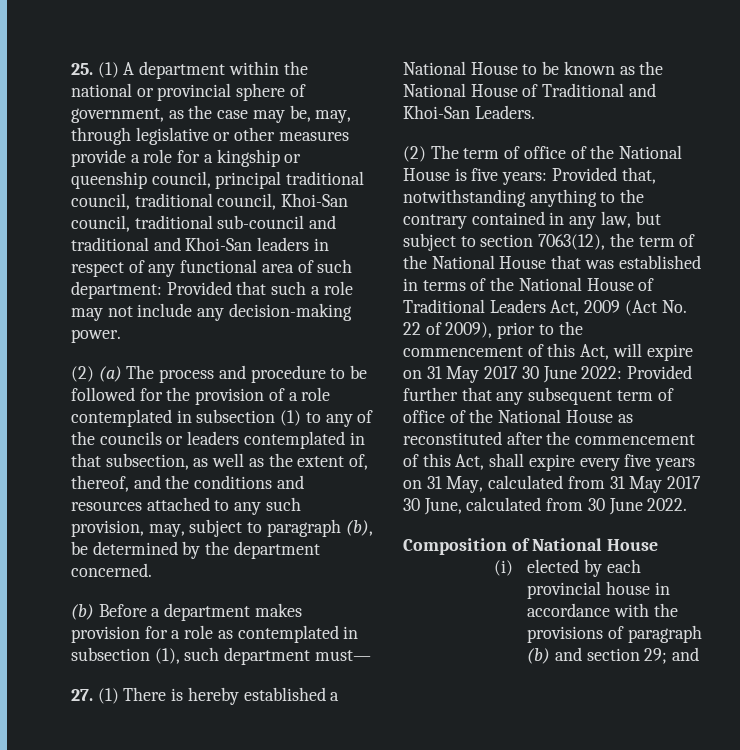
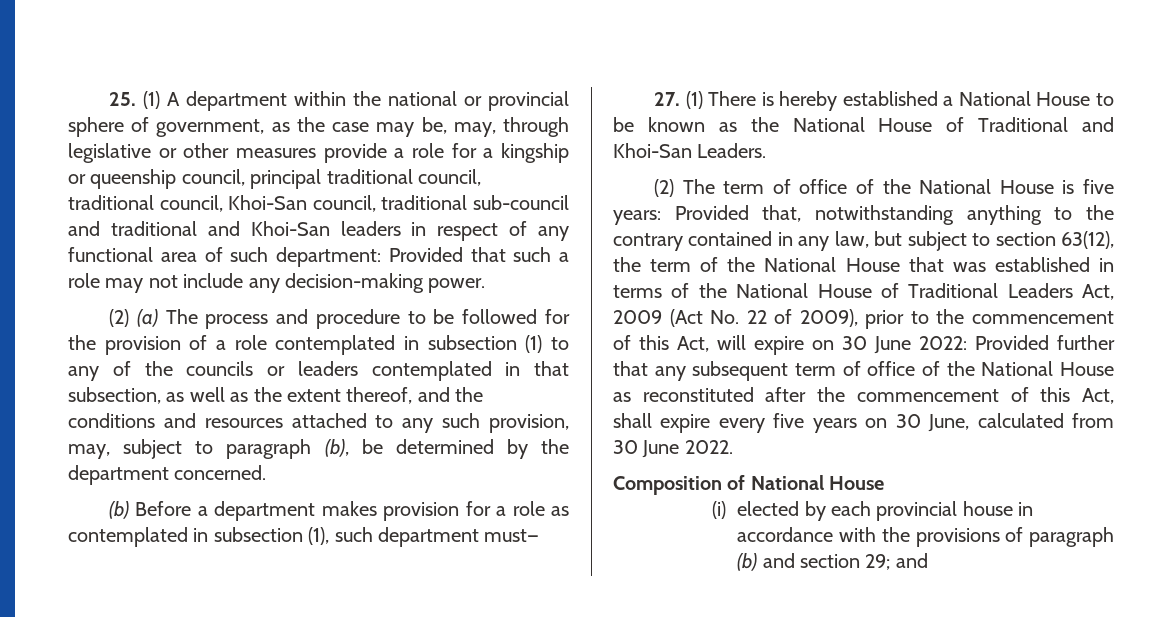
- (2) (a) The process and procedure to be followed for the provision of a role contemplated in subsection (1) to any of the councils or leaders contemplated in that subsection, as well as the extent of, thereof, and the conditions and resources attached to any such provision, may, subject to paragraph (b), be determined by the department concerned.
+ (2) (a) The process and procedure to be followed for the provision of a role contemplated in subsection (1) to any of the councils or leaders contemplated in that subsection, as well as the extent thereof, and the conditions and resources attached to any such provision, may, subject to paragraph (b), be determined by the department concerned.
- Provided that, notwithstanding anything to the contrary contained in any law, but subject to section 7063(12), the term of the National House that was established in terms of the National House of Traditional Leaders Act, 2009 (Act No. 22 of 2009), prior to the commencement of this Act, will expire on 31 May 2017 30 June 2022:
+ Provided that, notwithstanding anything to the contrary contained in any law, but subject to section 63(12), the term of the National House that was established in terms of the National House of Traditional Leaders Act, 2009 (Act No. 22 of 2009), prior to the commencement of this Act, will expire on 30 June 2022:
- Provided further that any subsequent term of office of the National House as reconstituted after the commencement of this Act, shall expire every five years on 31 May, calculated from 31 May 2017 30 June, calculated from 30 June 2022.
+ Provided further that any subsequent term of office of the National House as reconstituted after the commencement of this Act, shall expire every five years on 30 June, calculated from 30 June 2022.

